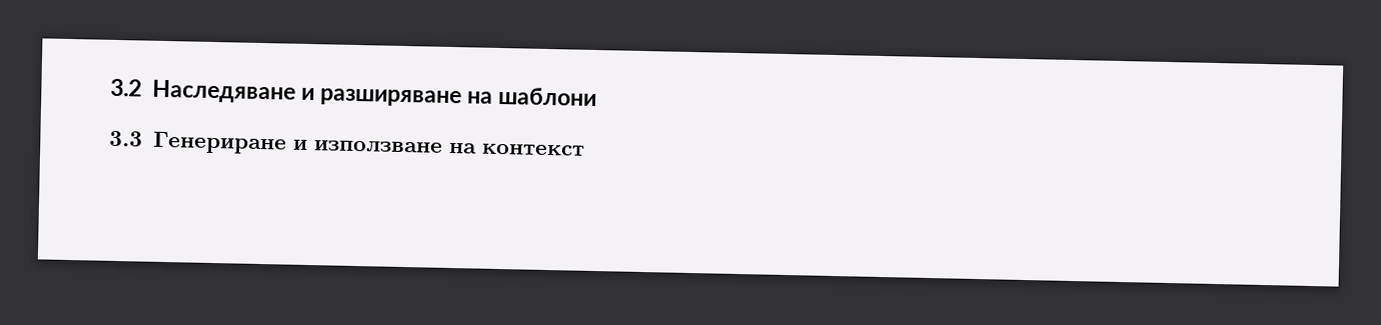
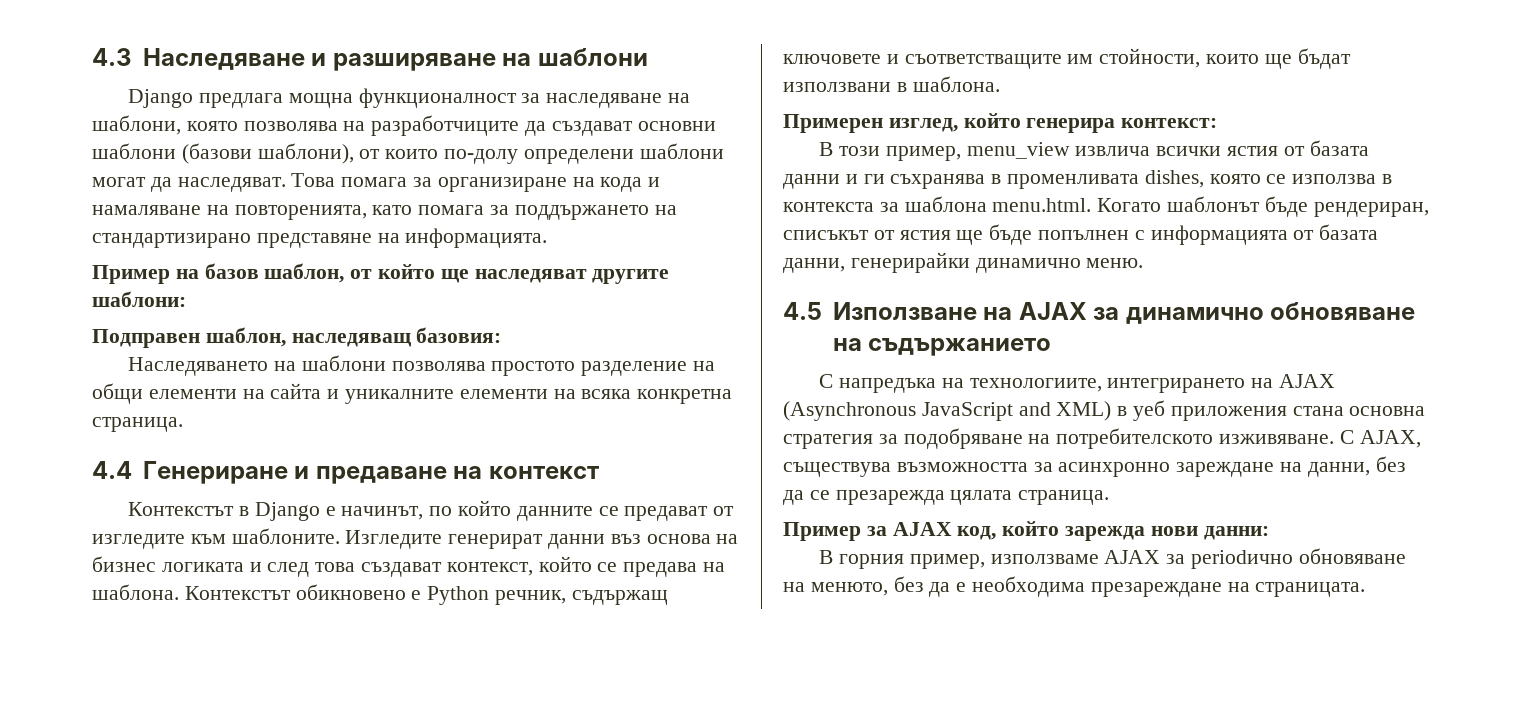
- 3.2 Наследяване и разширяване на шаблони
+ 4.3 Наследяване и разширяване на шаблони
- 3.3 Генериране и използване на контекст
+ Django предлага мощна функционалност за наследяване на шаблони, която позволява на разработчиците да създават основни шаблони (базови шаблони), от които по-долу определени шаблони могат да наследяват. Това помага за организиране на кода и намаляване на повторенията, като помага за поддържането на стандартизирано представяне на информацията.
+ Пример на базов шаблон, от който ще наследяват другите шаблони:
+ Подправен шаблон, наследяващ базовия:
+ Наследяването на шаблони позволява простото разделение на общи елементи на сайта и уникалните елементи на всяка конкретна страница.
+ 4.4 Генериране и предаване на контекст
+ Контекстът в Django е начинът, по който данните се предават от изгледите към шаблоните. Изгледите генерират данни въз основа на бизнес логиката и след това създават контекст, който се предава на шаблона. Контекстът обикновено е Python речник, съдържащ ключовете и съответстващите им стойности, които ще бъдат използвани в шаблона.
+ Примерен изглед, който генерира контекст:
+ В този пример, menu_view извлича всички ястия от базата данни и ги съхранява в променливата dishes, която се използва в контекста за шаблона menu.html. Когато шаблонът бъде рендериран, списъкът от ястия ще бъде попълнен с информацията от базата данни, генерирайки динамично меню.
+ 4.5 Използване на AJAX за динамично обновяване на съдържанието
+ С напредъка на технологиите, интегрирането на AJAX (Asynchronous JavaScript and XML) в уеб приложения стана основна стратегия за подобряване на потребителското изживяване. С AJAX, съществува възможността за асинхронно зареждане на данни, без да се презарежда цялата страница.
+ Пример за AJAX код, който зарежда нови данни:
+ В горния пример, използваме AJAX за periodично обновяване на менюто, без да е необходима презареждане на страницата.

